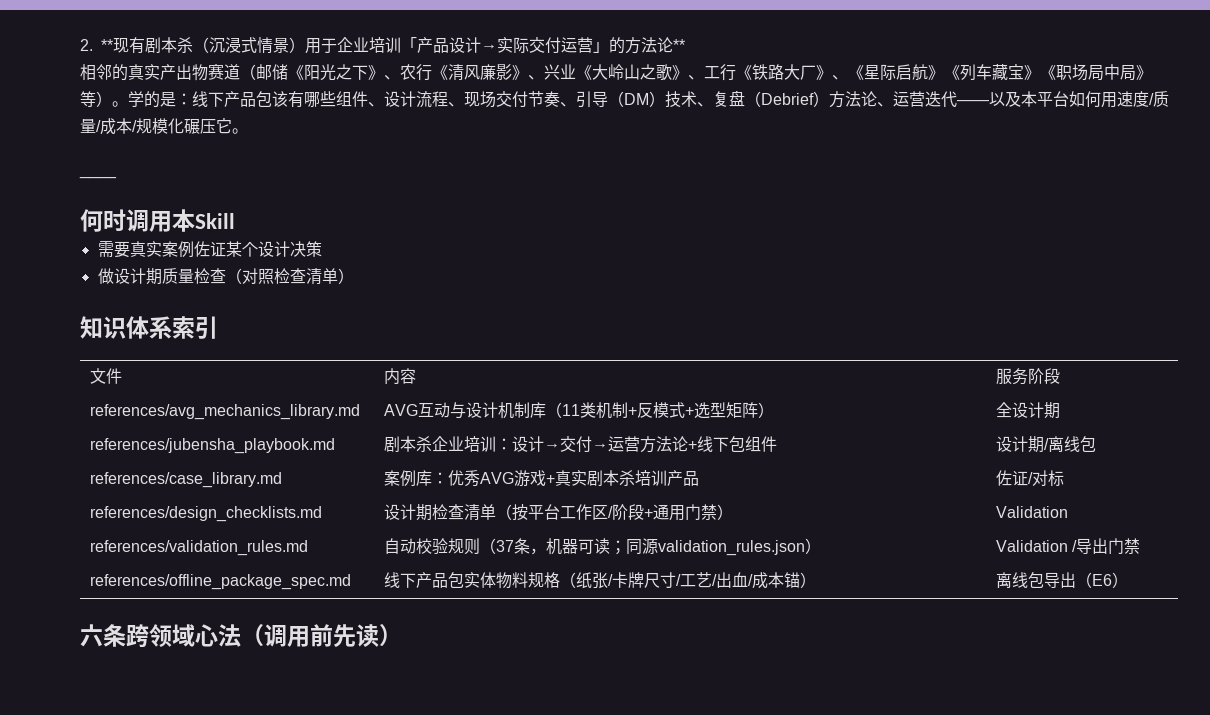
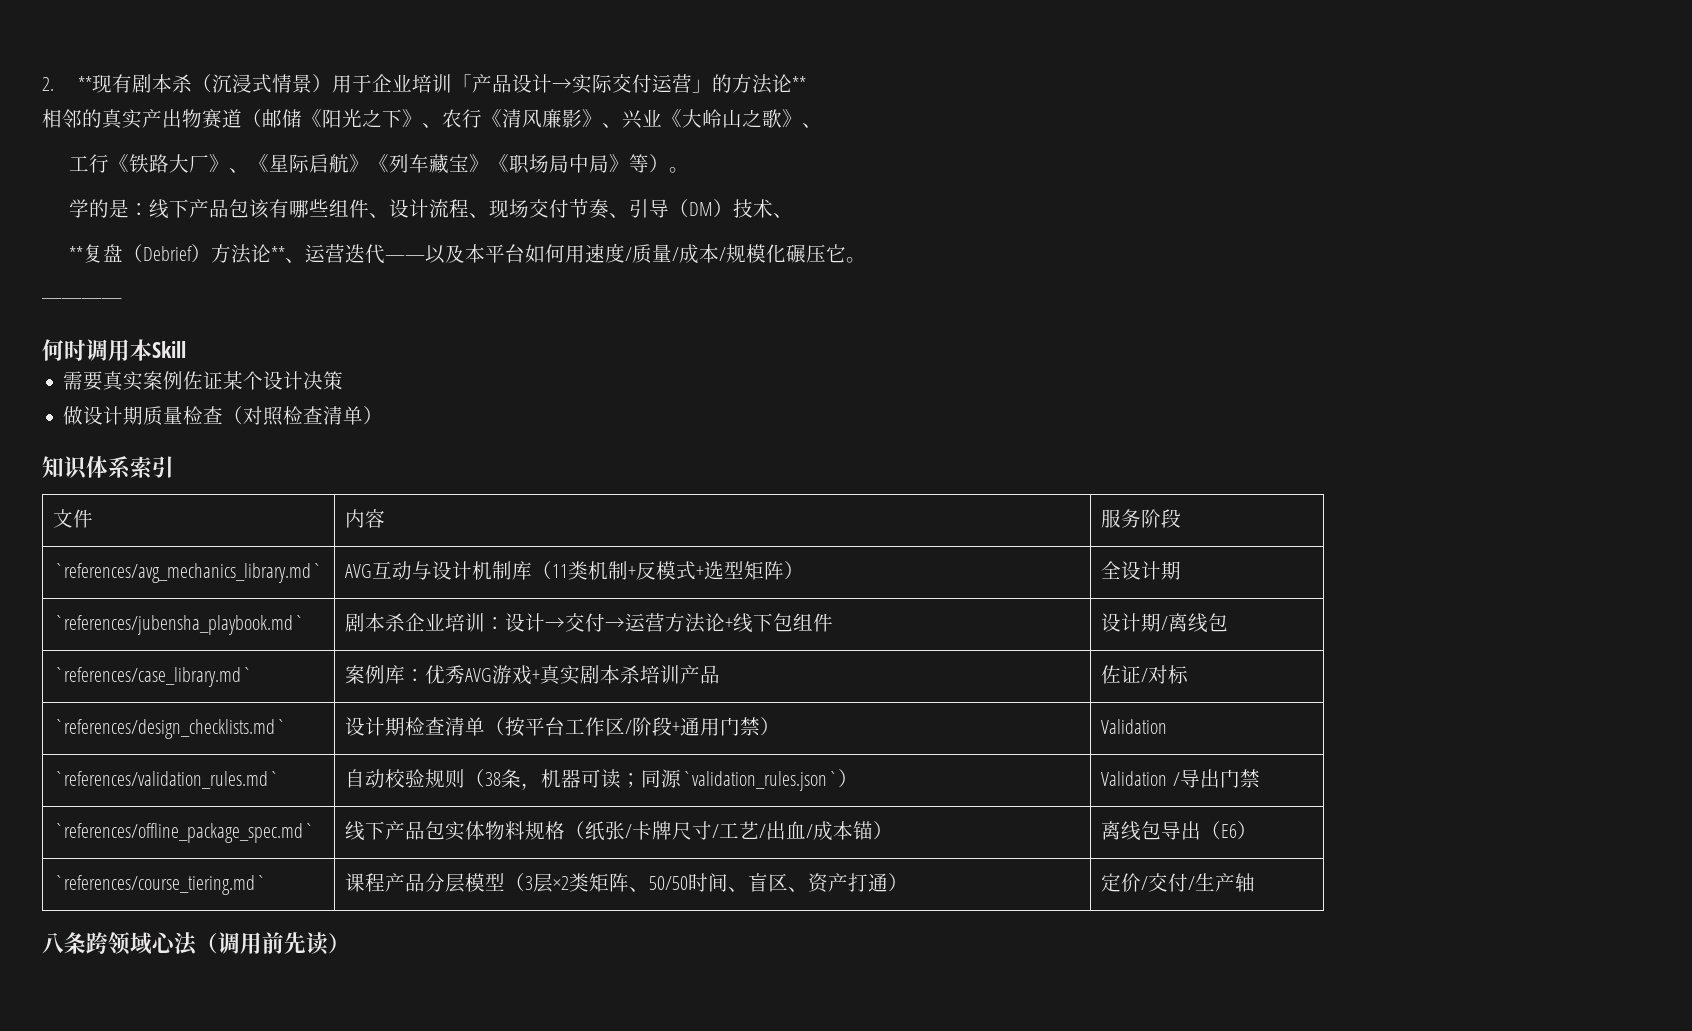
- 相邻的真实产出物赛道（邮储《阳光之下》、农行《清风廉影》、兴业《大岭山之歌》、工行《铁路大厂》、《星际启航》《列车藏宝》《职场局中局》等）。学的是：
+ 相邻的真实产出物赛道（邮储《阳光之下》、农行《清风廉影》、兴业《大岭山之歌》、
+ 工行《铁路大厂》、《星际启航》《列车藏宝》《职场局中局》等）。
+ 学的是：
- 线下产品包该有哪些组件、设计流程、现场交付节奏、引导（DM）技术、复盘（Debrief）方法论、运营迭代——以及本平台如何用速度/质量/成本/规模化碾压它。
+ 线下产品包该有哪些组件、设计流程、现场交付节奏、引导（DM）技术、
+ **复盘（Debrief）方法论**、运营迭代——以及本平台如何用速度/质量/成本/规模化碾压它。
- ____
+ ────
- references/avg_mechanics_library.md | AVG互动与设计机制库（11类机制+反模式+选型矩阵） | 全设计期
+ `references/avg_mechanics_library.md` | AVG互动与设计机制库（11类机制+反模式+选型矩阵） | 全设计期
- references/jubensha_playbook.md | 剧本杀企业培训：设计→交付→运营方法论+线下包组件 | 设计期/离线包
+ `references/jubensha_playbook.md` | 剧本杀企业培训：设计→交付→运营方法论+线下包组件 | 设计期/离线包
- references/case_library.md | 案例库：优秀AVG游戏+真实剧本杀培训产品 | 佐证/对标
+ `references/case_library.md` | 案例库：优秀AVG游戏+真实剧本杀培训产品 | 佐证/对标
- references/design_checklists.md | 设计期检查清单（按平台工作区/阶段+通用门禁） | Validation
+ `references/design_checklists.md` | 设计期检查清单（按平台工作区/阶段+通用门禁） | Validation
- references/validation_rules.md | 自动校验规则（37条，机器可读；同源validation_rules.json） | Validation /导出门禁
+ `references/validation_rules.md` | 自动校验规则（38条，机器可读；同源`validation_rules.json`） | Validation /导出门禁
- references/offline_package_spec.md | 线下产品包实体物料规格（纸张/卡牌尺寸/工艺/出血/成本锚） | 离线包导出（E6）
+ `references/offline_package_spec.md` | 线下产品包实体物料规格（纸张/卡牌尺寸/工艺/出血/成本锚） | 离线包导出（E6）
- 六条跨领域心法（调用前先读）
+ `references/course_tiering.md` | 课程产品分层模型（3层×2类矩阵、50/50时间、盲区、资产打通） | 定价/交付/生产轴
+ 八条跨领域心法（调用前先读）

